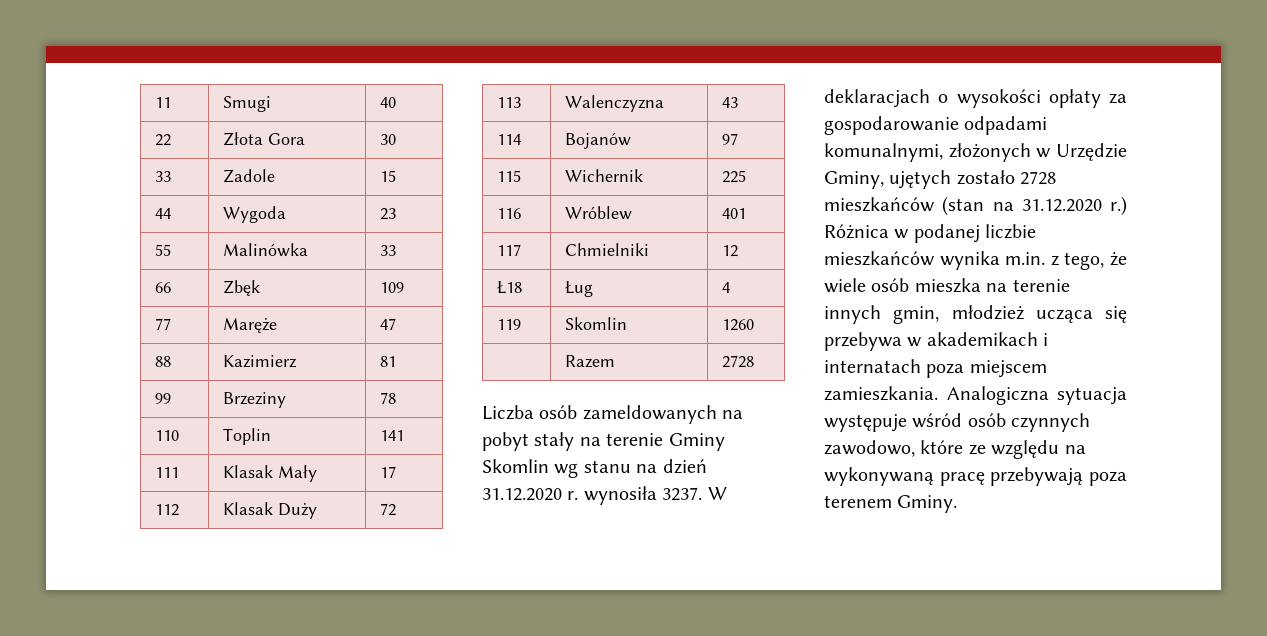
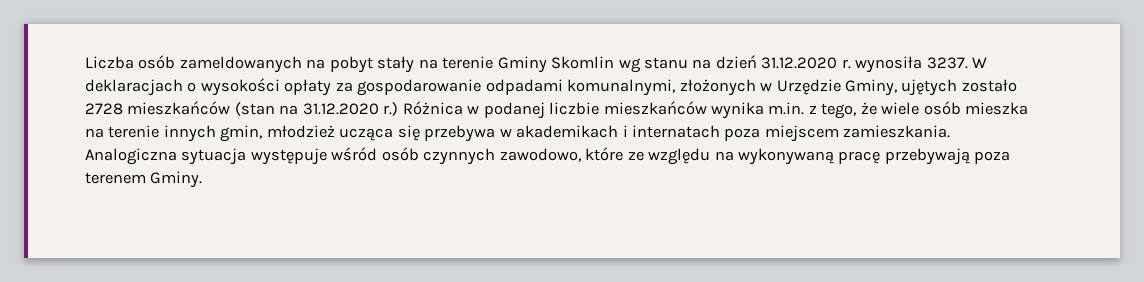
- 11 | Smugi | 40
- 22 | Złota Gora | 30
- 33 | Zadole | 15
- 44 | Wygoda | 23
- 55 | Malinówka | 33
- 66 | Zbęk | 109
- 77 | Maręże | 47
- 88 | Kazimierz | 81
- 99 | Brzeziny | 78
- 110 | Toplin | 141
- 111 | Klasak Mały | 17
- 112 | Klasak Duży | 72
- 113 | Walenczyzna | 43
- 114 | Bojanów | 97
- 115 | Wichernik | 225
- 116 | Wróblew | 401
- 117 | Chmielniki | 12
- Ł18 | Ług | 4
- 119 | Skomlin | 1260
- | Razem | 2728

